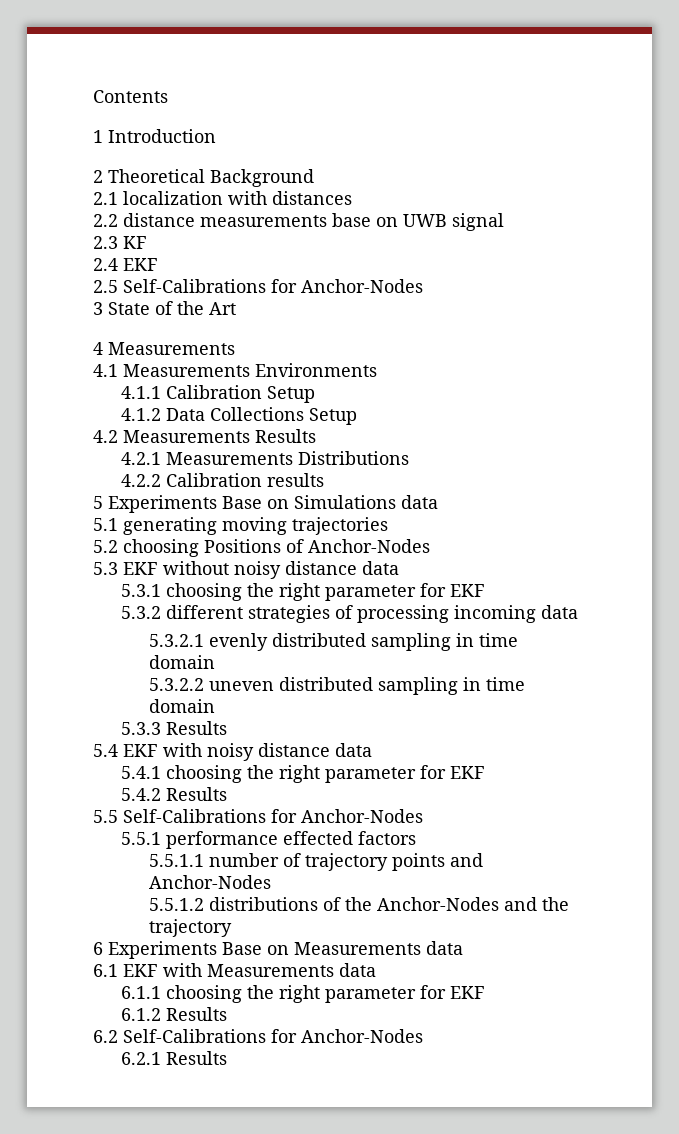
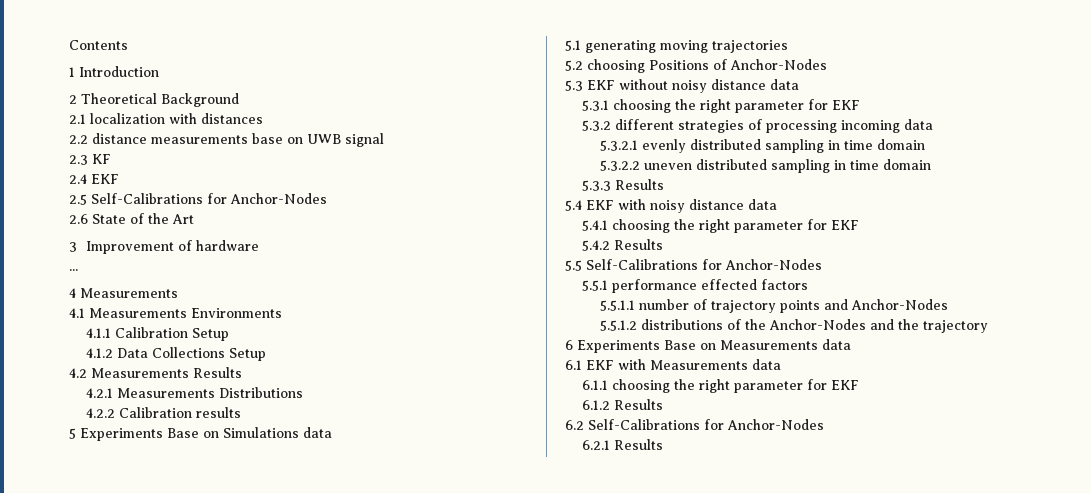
- 3 State of the Art
+ 2.6 State of the Art
+ 3 Improvement of hardware
+ ...

